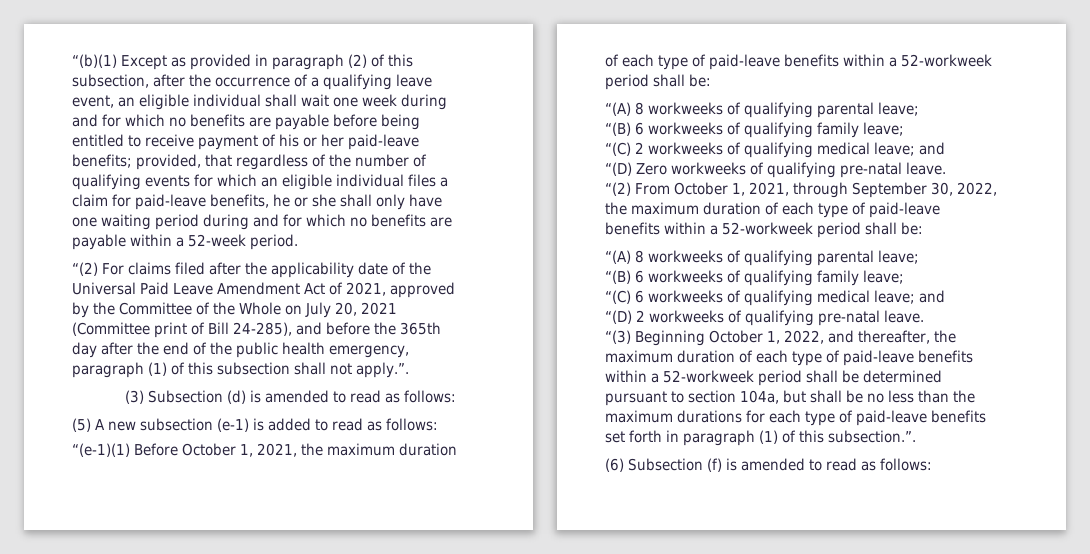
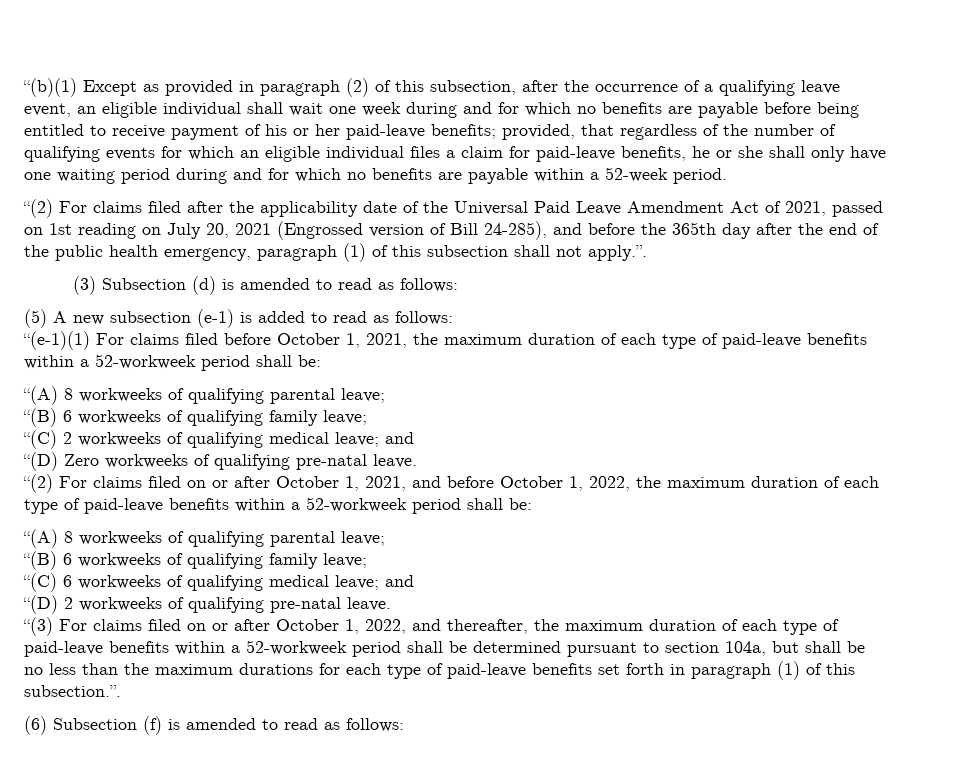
- “(2) For claims filed after the applicability date of the Universal Paid Leave Amendment Act of 2021, approved by the Committee of the Whole on July 20, 2021 (Committee print of Bill 24-285), and before the 365th day after the end of the public health emergency, paragraph (1) of this subsection shall not apply.”.
+ “(2) For claims filed after the applicability date of the Universal Paid Leave Amendment Act of 2021, passed on 1st reading on July 20, 2021 (Engrossed version of Bill 24-285), and before the 365th day after the end of the public health emergency, paragraph (1) of this subsection shall not apply.”.
- “(e-1)(1) Before October 1, 2021, the maximum duration of each type of paid-leave benefits within a 52-workweek period shall be:
+ “(e-1)(1) For claims filed before October 1, 2021, the maximum duration of each type of paid-leave benefits within a 52-workweek period shall be:
- “(2) From October 1, 2021, through September 30, 2022, the maximum duration of each type of paid-leave benefits within a 52-workweek period shall be:
+ “(2) For claims filed on or after October 1, 2021, and before October 1, 2022, the maximum duration of each type of paid-leave benefits within a 52-workweek period shall be:
- “(3) Beginning October 1, 2022, and thereafter, the maximum duration of each type of paid-leave benefits within a 52-workweek period shall be determined pursuant to section 104a, but shall be no less than the maximum durations for each type of paid-leave benefits set forth in paragraph (1) of this subsection.”.
+ “(3) For claims filed on or after October 1, 2022, and thereafter, the maximum duration of each type of paid-leave benefits within a 52-workweek period shall be determined pursuant to section 104a, but shall be no less than the maximum durations for each type of paid-leave benefits set forth in paragraph (1) of this subsection.”.

